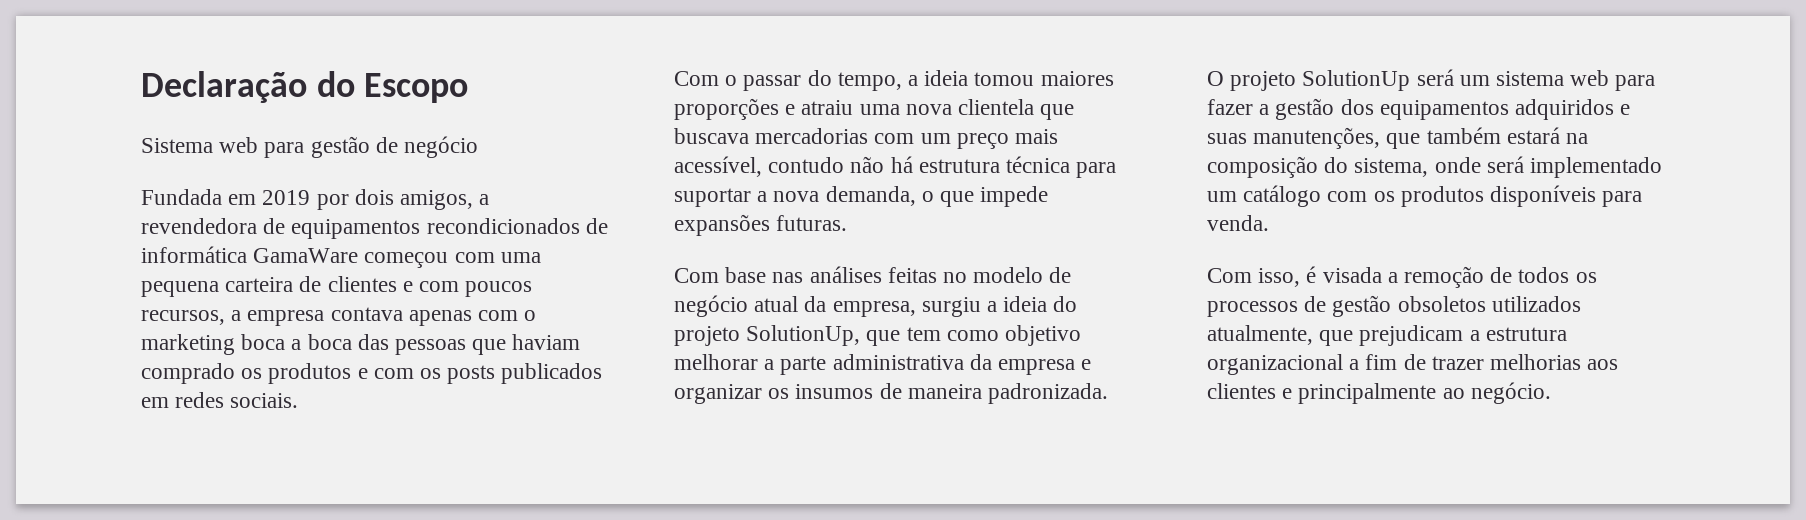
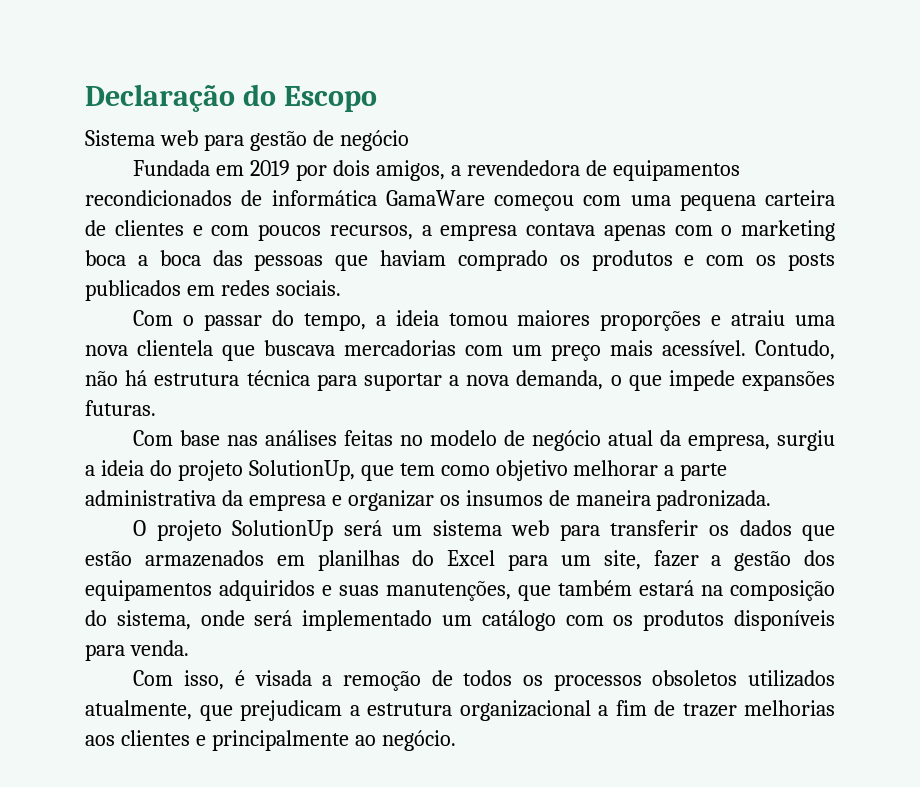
- Com o passar do tempo, a ideia tomou maiores proporções e atraiu uma nova clientela que buscava mercadorias com um preço mais acessível, contudo não há estrutura técnica para suportar a nova demanda, o que impede expansões futuras.
+ Com o passar do tempo, a ideia tomou maiores proporções e atraiu uma nova clientela que buscava mercadorias com um preço mais acessível. Contudo, não há estrutura técnica para suportar a nova demanda, o que impede expansões futuras.
- O projeto SolutionUp será um sistema web para fazer a gestão dos equipamentos adquiridos e suas manutenções, que também estará na composição do sistema, onde será implementado um catálogo com os produtos disponíveis para venda.
+ O projeto SolutionUp será um sistema web para transferir os dados que estão armazenados em planilhas do Excel para um site, fazer a gestão dos equipamentos adquiridos e suas manutenções, que também estará na composição do sistema, onde será implementado um catálogo com os produtos disponíveis para venda.
- Com isso, é visada a remoção de todos os processos de gestão obsoletos utilizados atualmente, que prejudicam a estrutura organizacional a fim de trazer melhorias aos clientes e principalmente ao negócio.
+ Com isso, é visada a remoção de todos os processos obsoletos utilizados atualmente, que prejudicam a estrutura organizacional a fim de trazer melhorias aos clientes e principalmente ao negócio.

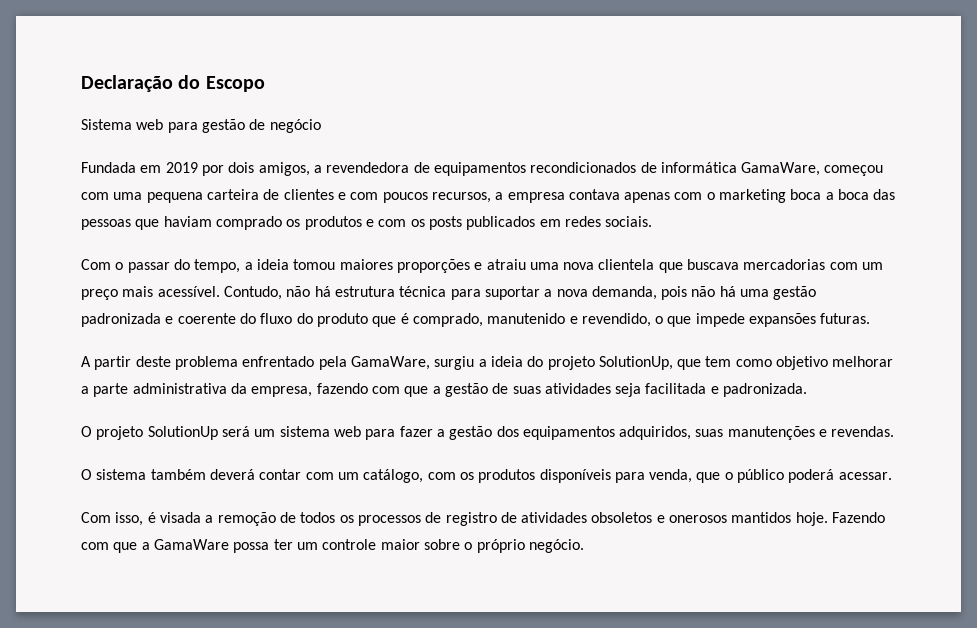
- Fundada em 2019 por dois amigos, a revendedora de equipamentos recondicionados de informática GamaWare começou com uma pequena carteira de clientes e com poucos recursos, a empresa contava apenas com o marketing boca a boca das pessoas que haviam comprado os produtos e com os posts publicados em redes sociais.
+ Fundada em 2019 por dois amigos, a revendedora de equipamentos recondicionados de informática GamaWare, começou com uma pequena carteira de clientes e com poucos recursos, a empresa contava apenas com o marketing boca a boca das pessoas que haviam comprado os produtos e com os posts publicados em redes sociais.
- Contudo, não há estrutura técnica para suportar a nova demanda, o que impede expansões futuras.
+ Contudo, não há estrutura técnica para suportar a nova demanda, pois não há uma gestão padronizada e coerente do fluxo do produto que é comprado, manutenido e revendido, o que impede expansões futuras.
- Com base nas análises feitas no modelo de negócio atual da empresa, surgiu a ideia do projeto SolutionUp, que tem como objetivo melhorar a parte administrativa da empresa e organizar os insumos de maneira padronizada.
+ A partir deste problema enfrentado pela GamaWare, surgiu a ideia do projeto SolutionUp, que tem como objetivo melhorar a parte administrativa da empresa, fazendo com que a gestão de suas atividades seja facilitada e padronizada.
- O projeto SolutionUp será um sistema web para transferir os dados que estão armazenados em planilhas do Excel para um site, fazer a gestão dos equipamentos adquiridos e suas manutenções, que também estará na composição do sistema, onde será implementado um catálogo com os produtos disponíveis para venda.
+ O projeto SolutionUp será um sistema web para fazer a gestão dos equipamentos adquiridos, suas manutenções e revendas.
+ O sistema também deverá contar com um catálogo, com os produtos disponíveis para venda, que o público poderá acessar.
- Com isso, é visada a remoção de todos os processos obsoletos utilizados atualmente, que prejudicam a estrutura organizacional a fim de trazer melhorias aos clientes e principalmente ao negócio.
+ Com isso, é visada a remoção de todos os processos de registro de atividades obsoletos e onerosos mantidos hoje. Fazendo com que a GamaWare possa ter um controle maior sobre o próprio negócio.

